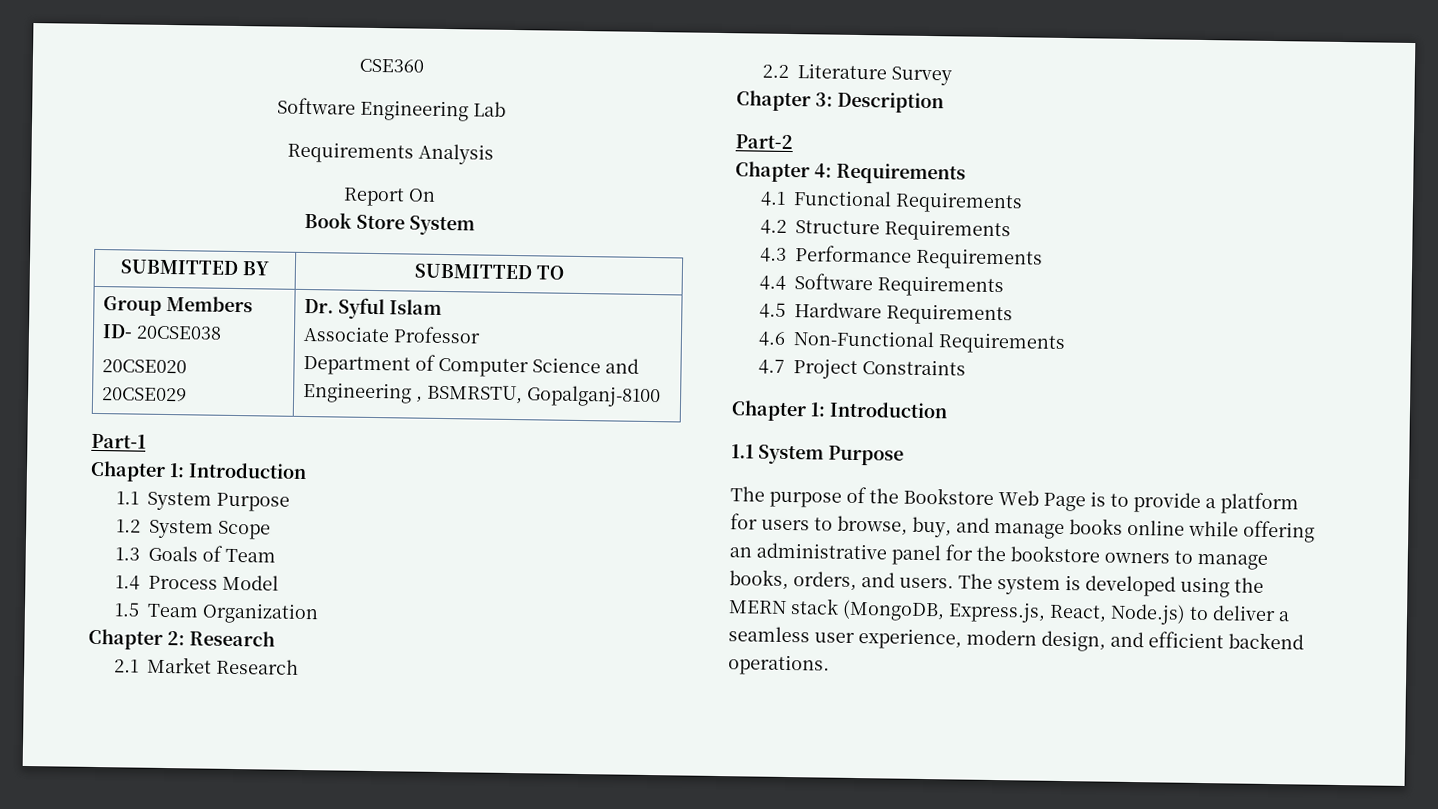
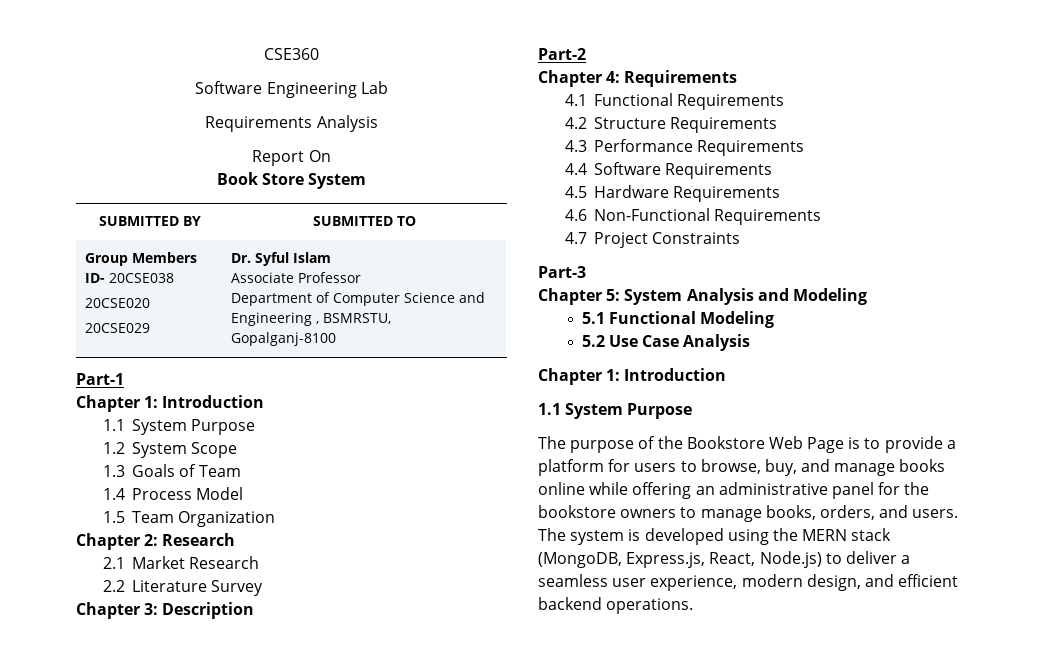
+ Part-3
+ Chapter 5: System Analysis and Modeling
+ 5.1 Functional Modeling
+ 5.2 Use Case Analysis

